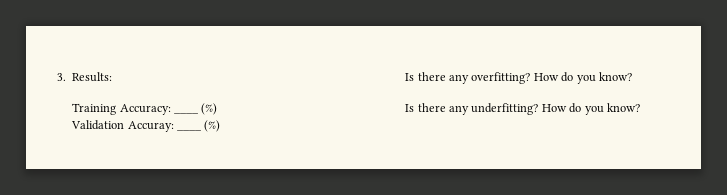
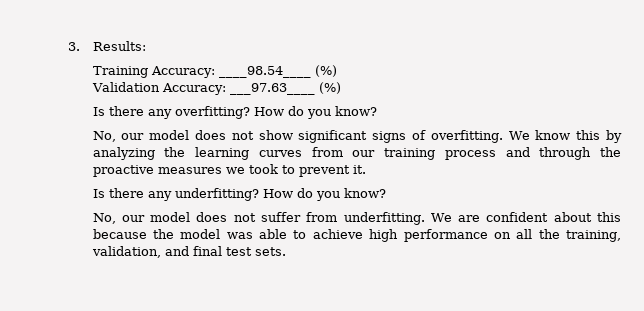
- Training Accuracy: ____ (%)
+ Training Accuracy: ____98.54____ (%)
- Validation Accuray: ____ (%)
+ Validation Accuracy: ___97.63____ (%)
+ No, our model does not show significant signs of overfitting. We know this by analyzing the learning curves from our training process and through the proactive measures we took to prevent it.
+ No, our model does not suffer from underfitting. We are confident about this because the model was able to achieve high performance on all the training, validation, and final test sets.

